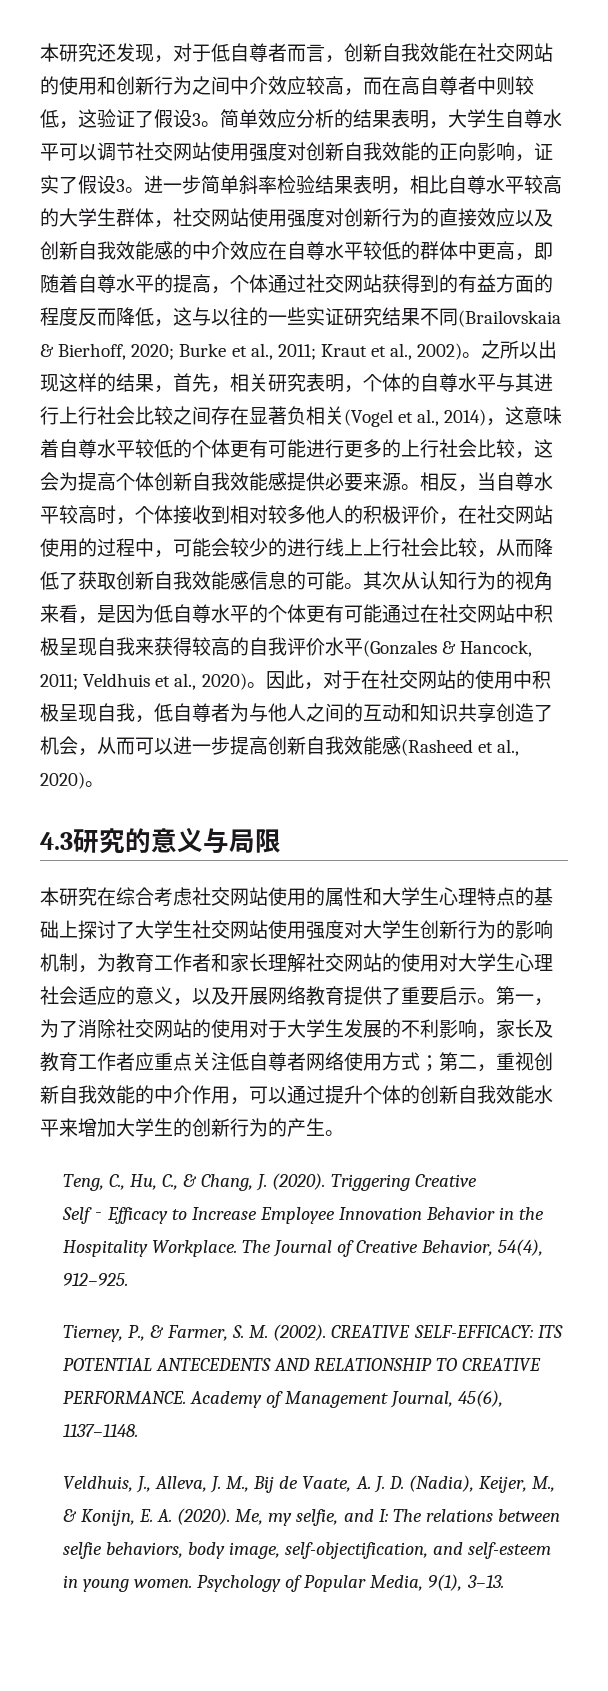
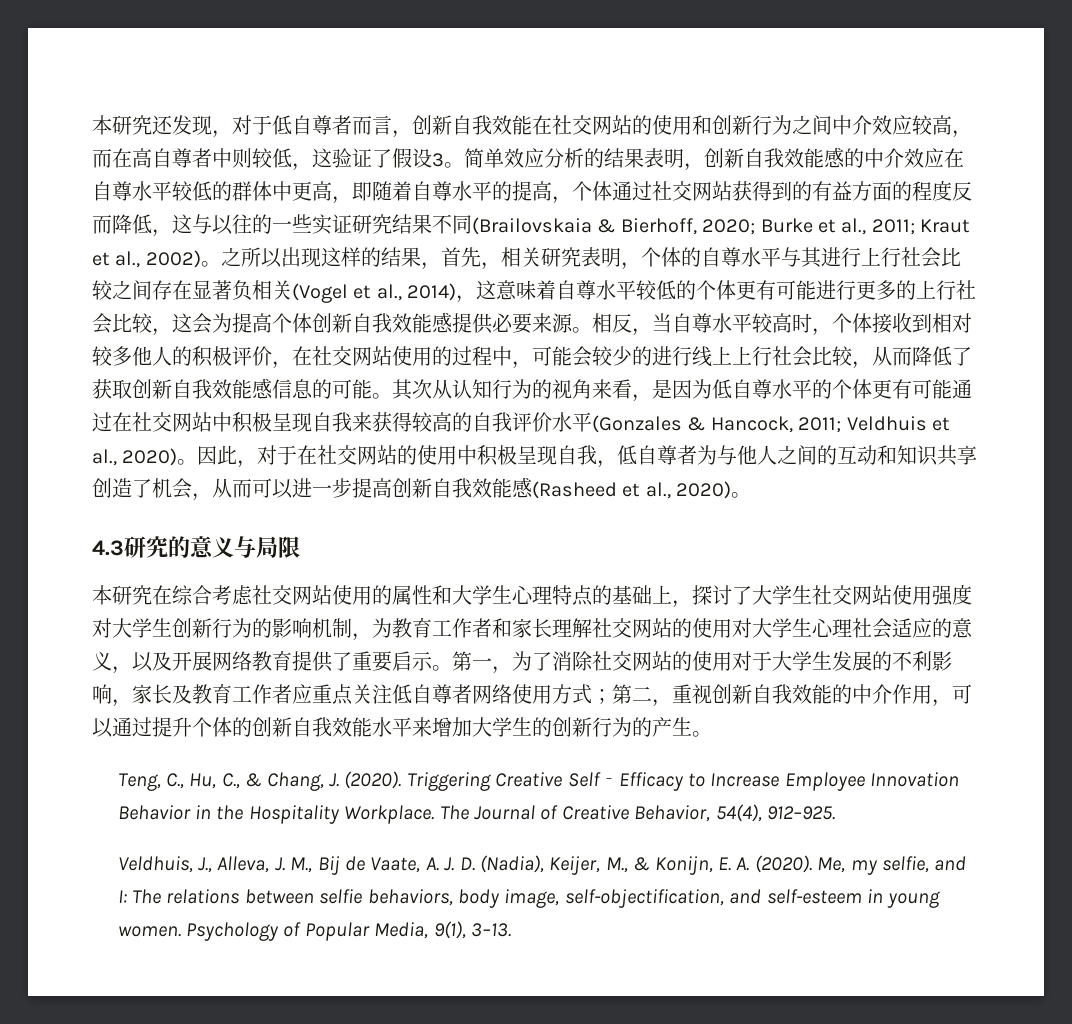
- 简单效应分析的结果表明，大学生自尊水平可以调节社交网站使用强度对创新自我效能的正向影响，证实了假设3。进一步简单斜率检验结果表明，相比自尊水平较高的大学生群体，社交网站使用强度对创新行为的直接效应以及创新自我效能感的中介效应在自尊水平较低的群体中更高，即随着自尊水平的提高，个体通过社交网站获得到的有益方面的程度反而降低，这与以往的一些实证研究结果不同(Brailovskaia & Bierhoff, 2020; Burke et al., 2011; Kraut et al., 2002)。
+ 简单效应分析的结果表明，创新自我效能感的中介效应在自尊水平较低的群体中更高，即随着自尊水平的提高，个体通过社交网站获得到的有益方面的程度反而降低，这与以往的一些实证研究结果不同(Brailovskaia & Bierhoff, 2020; Burke et al., 2011; Kraut et al., 2002)。
- 本研究在综合考虑社交网站使用的属性和大学生心理特点的基础上探讨了大学生社交网站使用强度对大学生创新行为的影响机制，为教育工作者和家长理解社交网站的使用对大学生心理社会适应的意义，以及开展网络教育提供了重要启示。
+ 本研究在综合考虑社交网站使用的属性和大学生心理特点的基础上，探讨了大学生社交网站使用强度对大学生创新行为的影响机制，为教育工作者和家长理解社交网站的使用对大学生心理社会适应的意义，以及开展网络教育提供了重要启示。
- Tierney, P., & Farmer, S. M. (2002). CREATIVE SELF-EFFICACY: ITS POTENTIAL ANTECEDENTS AND RELATIONSHIP TO CREATIVE PERFORMANCE. Academy of Management Journal, 45(6), 1137–1148.

